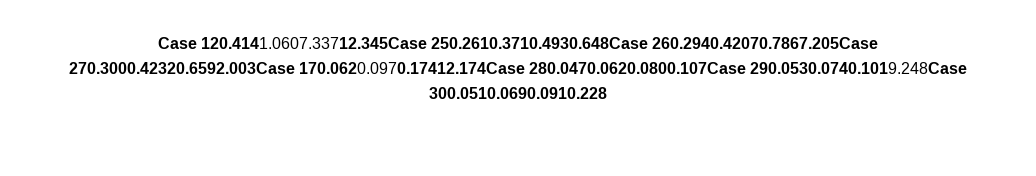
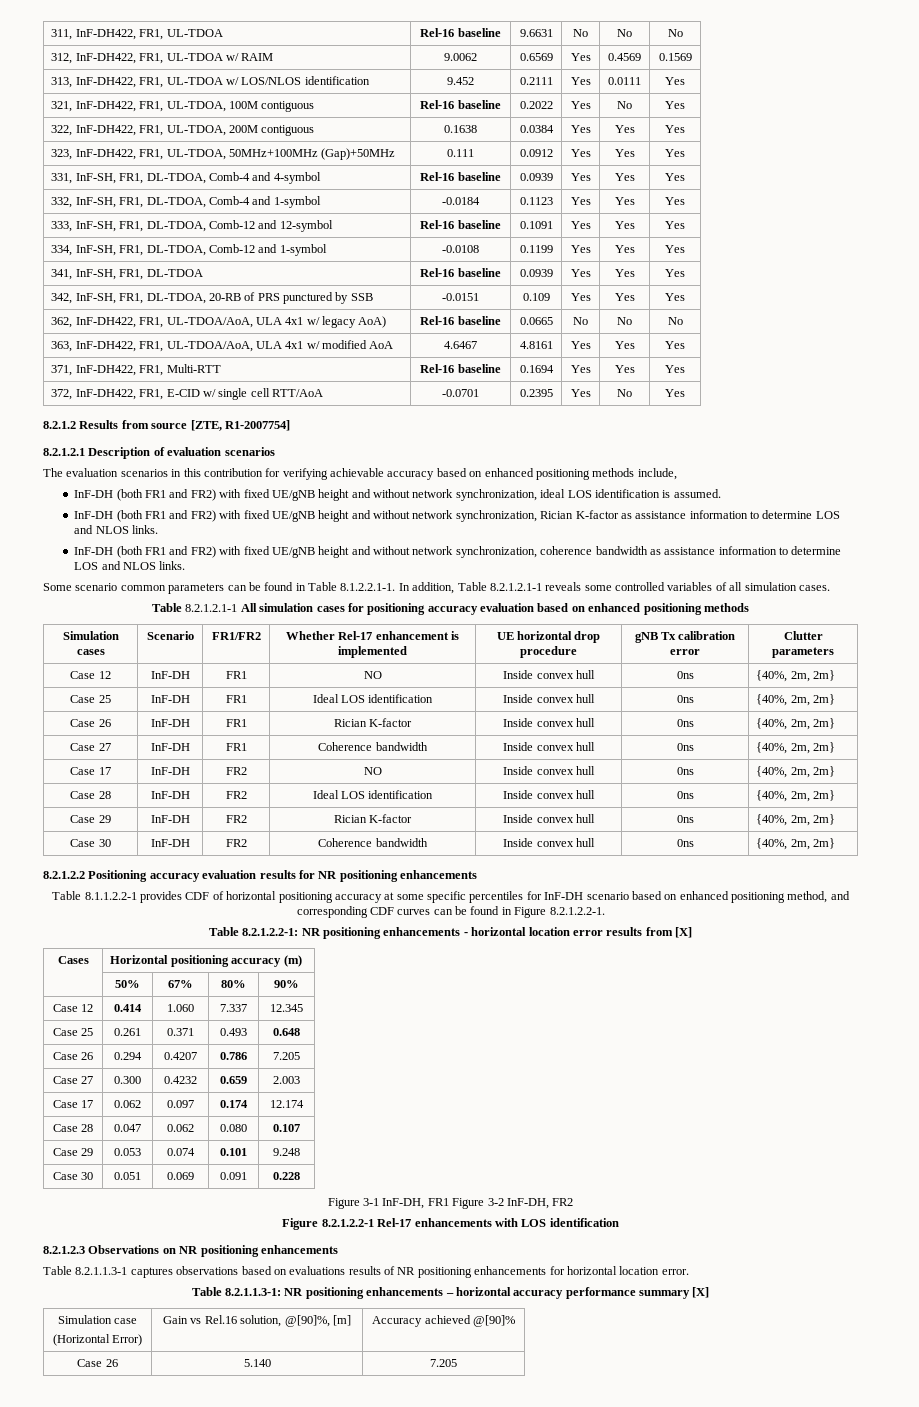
- Case 120.4141.0607.33712.345Case 250.2610.3710.4930.648Case 260.2940.42070.7867.205Case 270.3000.42320.6592.003Case 170.0620.0970.17412.174Case 280.0470.0620.0800.107Case 290.0530.0740.1019.248Case 300.0510.0690.0910.228
+ 311, InF-DH422, FR1, UL-TDOA | Rel-16 baseline | 9.6631 | No | No | No
+ 312, InF-DH422, FR1, UL-TDOA w/ RAIM | 9.0062 | 0.6569 | Yes | 0.4569 | 0.1569
+ 313, InF-DH422, FR1, UL-TDOA w/ LOS/NLOS identification | 9.452 | 0.2111 | Yes | 0.0111 | Yes
+ 321, InF-DH422, FR1, UL-TDOA, 100M contiguous | Rel-16 baseline | 0.2022 | Yes | No | Yes
+ 322, InF-DH422, FR1, UL-TDOA, 200M contiguous | 0.1638 | 0.0384 | Yes | Yes | Yes
+ 323, InF-DH422, FR1, UL-TDOA, 50MHz+100MHz (Gap)+50MHz | 0.111 | 0.0912 | Yes | Yes | Yes
+ 331, InF-SH, FR1, DL-TDOA, Comb-4 and 4-symbol | Rel-16 baseline | 0.0939 | Yes | Yes | Yes
+ 332, InF-SH, FR1, DL-TDOA, Comb-4 and 1-symbol | -0.0184 | 0.1123 | Yes | Yes | Yes
+ 333, InF-SH, FR1, DL-TDOA, Comb-12 and 12-symbol | Rel-16 baseline | 0.1091 | Yes | Yes | Yes
+ 334, InF-SH, FR1, DL-TDOA, Comb-12 and 1-symbol | -0.0108 | 0.1199 | Yes | Yes | Yes
+ 341, InF-SH, FR1, DL-TDOA | Rel-16 baseline | 0.0939 | Yes | Yes | Yes
+ 342, InF-SH, FR1, DL-TDOA, 20-RB of PRS punctured by SSB | -0.0151 | 0.109 | Yes | Yes | Yes
+ 362, InF-DH422, FR1, UL-TDOA/AoA, ULA 4x1 w/ legacy AoA) | Rel-16 baseline | 0.0665 | No | No | No
+ 363, InF-DH422, FR1, UL-TDOA/AoA, ULA 4x1 w/ modified AoA | 4.6467 | 4.8161 | Yes | Yes | Yes
+ 371, InF-DH422, FR1, Multi-RTT | Rel-16 baseline | 0.1694 | Yes | Yes | Yes
+ 372, InF-DH422, FR1, E-CID w/ single cell RTT/AoA | -0.0701 | 0.2395 | Yes | No | Yes
+ 8.2.1.2 Results from source [ZTE, R1-2007754]
+ 8.2.1.2.1 Description of evaluation scenarios
+ The evaluation scenarios in this contribution for verifying achievable accuracy based on enhanced positioning methods include,
+ InF-DH (both FR1 and FR2) with fixed UE/gNB height and without network synchronization, ideal LOS identification is assumed.
+ InF-DH (both FR1 and FR2) with fixed UE/gNB height and without network synchronization, Rician K-factor as assistance information to determine LOS and NLOS links.
+ InF-DH (both FR1 and FR2) with fixed UE/gNB height and without network synchronization, coherence bandwidth as assistance information to determine LOS and NLOS links.
+ Some scenario common parameters can be found in Table 8.1.2.2.1-1. In addition, Table 8.2.1.2.1-1 reveals some controlled variables of all simulation cases.
+ Table 8.2.1.2.1-1 All simulation cases for positioning accuracy evaluation based on enhanced positioning methods
+ Simulation cases | Scenario | FR1/FR2 | Whether Rel-17 enhancement is implemented | UE horizontal drop procedure | gNB Tx calibration error | Clutter parameters
+ Case 12 | InF-DH | FR1 | NO | Inside convex hull | 0ns | {40%, 2m, 2m}
+ Case 25 | InF-DH | FR1 | Ideal LOS identification | Inside convex hull | 0ns | {40%, 2m, 2m}
+ Case 26 | InF-DH | FR1 | Rician K-factor | Inside convex hull | 0ns | {40%, 2m, 2m}
+ Case 27 | InF-DH | FR1 | Coherence bandwidth | Inside convex hull | 0ns | {40%, 2m, 2m}
+ Case 17 | InF-DH | FR2 | NO | Inside convex hull | 0ns | {40%, 2m, 2m}
+ Case 28 | InF-DH | FR2 | Ideal LOS identification | Inside convex hull | 0ns | {40%, 2m, 2m}
+ Case 29 | InF-DH | FR2 | Rician K-factor | Inside convex hull | 0ns | {40%, 2m, 2m}
+ Case 30 | InF-DH | FR2 | Coherence bandwidth | Inside convex hull | 0ns | {40%, 2m, 2m}
+ 8.2.1.2.2 Positioning accuracy evaluation results for NR positioning enhancements
+ Table 8.1.1.2.2-1 provides CDF of horizontal positioning accuracy at some specific percentiles for InF-DH scenario based on enhanced positioning method, and corresponding CDF curves can be found in Figure 8.2.1.2.2-1.
+ Table 8.2.1.2.2-1: NR positioning enhancements - horizontal location error results from [X]
+ Cases | Horizontal positioning accuracy (m)
+ | 50% | 67% | 80% | 90%
+ Case 12 | 0.414 | 1.060 | 7.337 | 12.345
+ Case 25 | 0.261 | 0.371 | 0.493 | 0.648
+ Case 26 | 0.294 | 0.4207 | 0.786 | 7.205
+ Case 27 | 0.300 | 0.4232 | 0.659 | 2.003
+ Case 17 | 0.062 | 0.097 | 0.174 | 12.174
+ Case 28 | 0.047 | 0.062 | 0.080 | 0.107
+ Case 29 | 0.053 | 0.074 | 0.101 | 9.248
+ Case 30 | 0.051 | 0.069 | 0.091 | 0.228
+ Figure 3-1 InF-DH, FR1 Figure 3-2 InF-DH, FR2
+ Figure 8.2.1.2.2-1 Rel-17 enhancements with LOS identification
+ 8.2.1.2.3 Observations on NR positioning enhancements
+ Table 8.2.1.1.3-1 captures observations based on evaluations results of NR positioning enhancements for horizontal location error.
+ Table 8.2.1.1.3-1: NR positioning enhancements – horizontal accuracy performance summary [X]
+ Simulation case
+ (Horizontal Error) | Gain vs Rel.16 solution, @[90]%, [m] | Accuracy achieved @[90]%
+ Case 26 | 5.140 | 7.205

